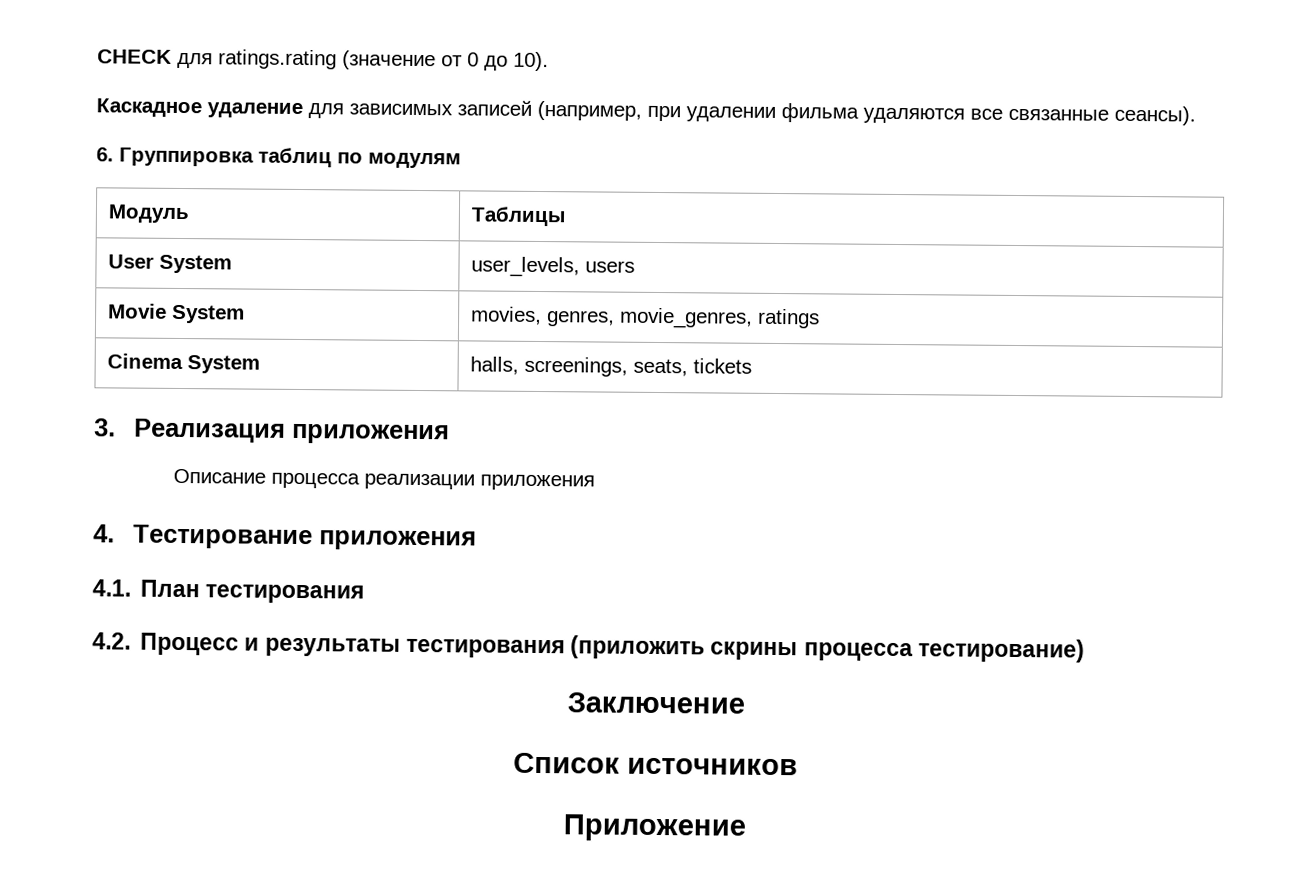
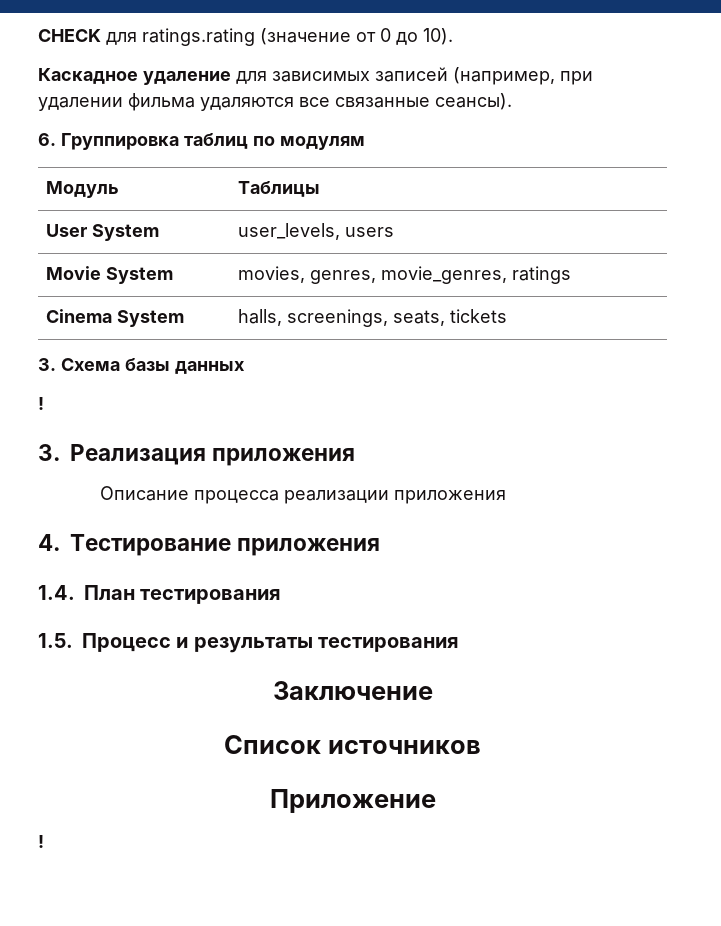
+ 3. Схема базы данных
+ !
- 4.1. План тестирования
+ 1.4. План тестирования
- 4.2. Процесс и результаты тестирования (приложить скрины процесса тестирование)
+ 1.5. Процесс и результаты тестирования
  Приложение
+ !

